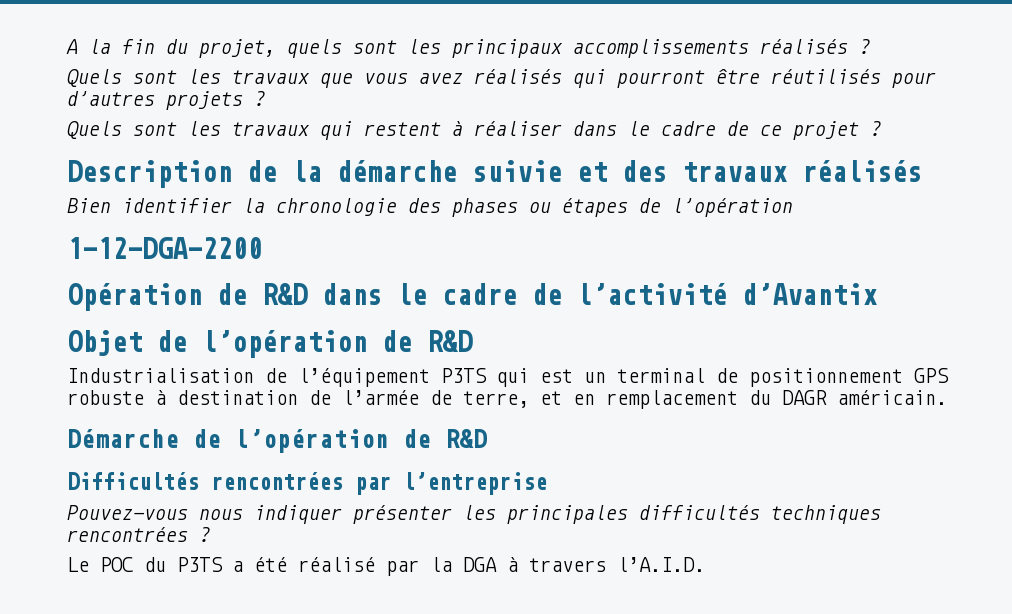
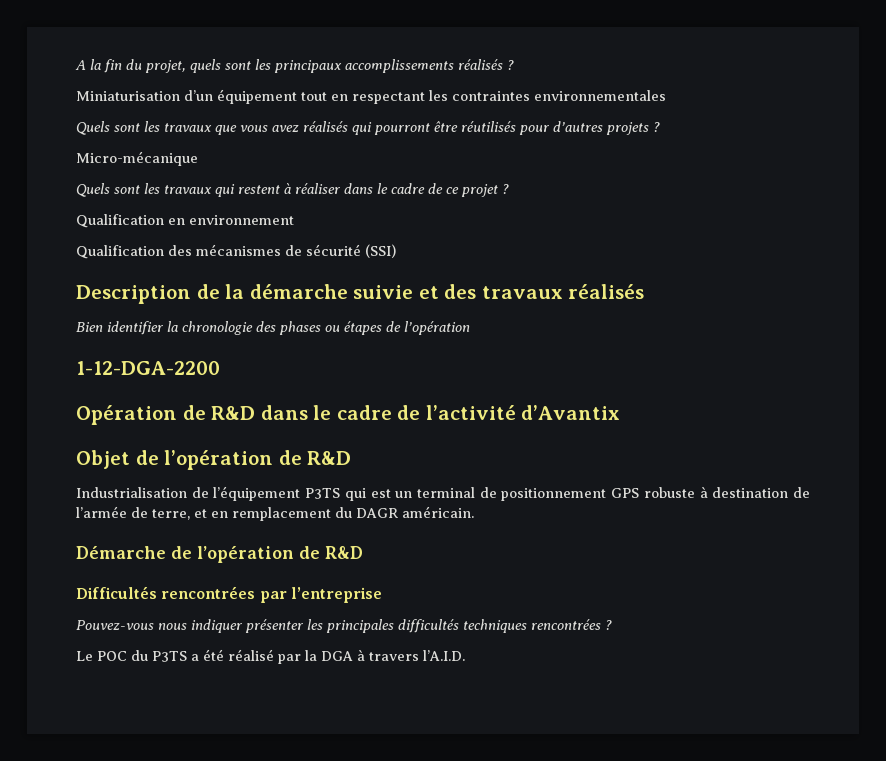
+ Miniaturisation d’un équipement tout en respectant les contraintes environnementales
+ Micro-mécanique
+ Qualification en environnement
+ Qualification des mécanismes de sécurité (SSI)

